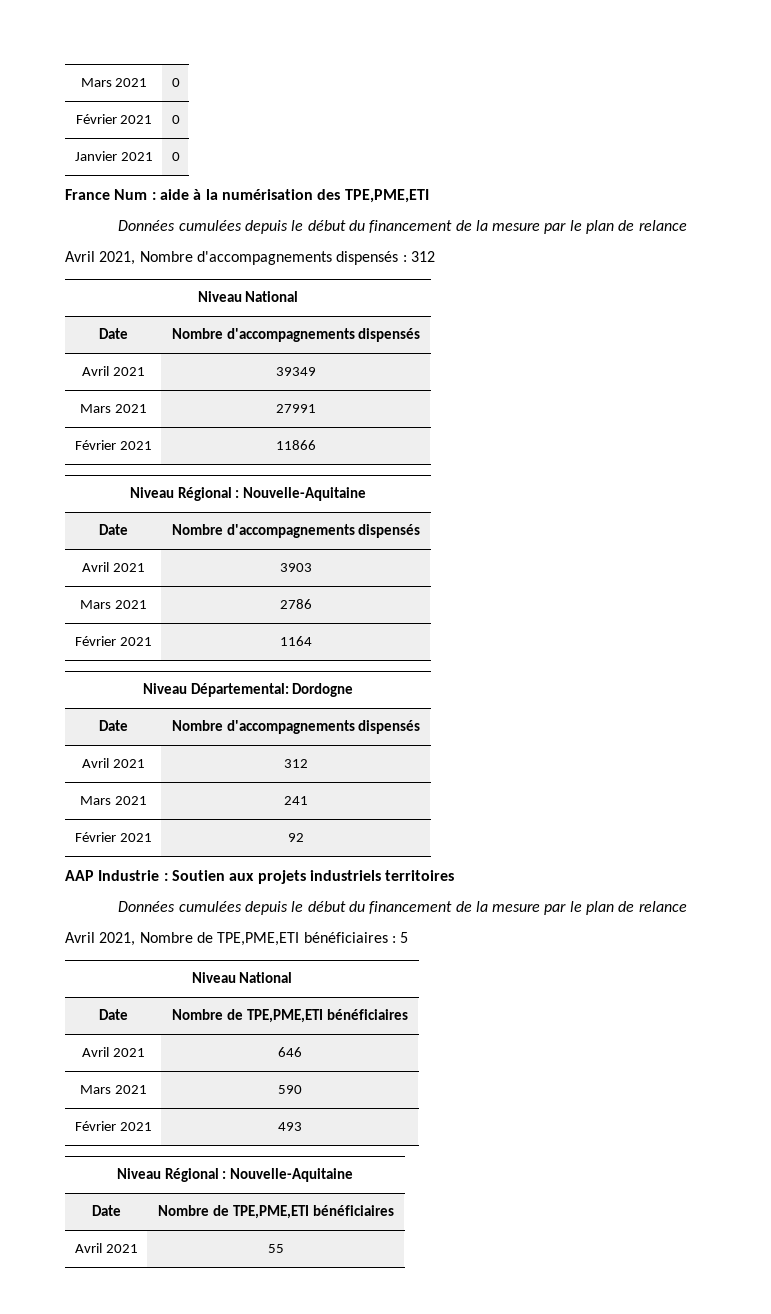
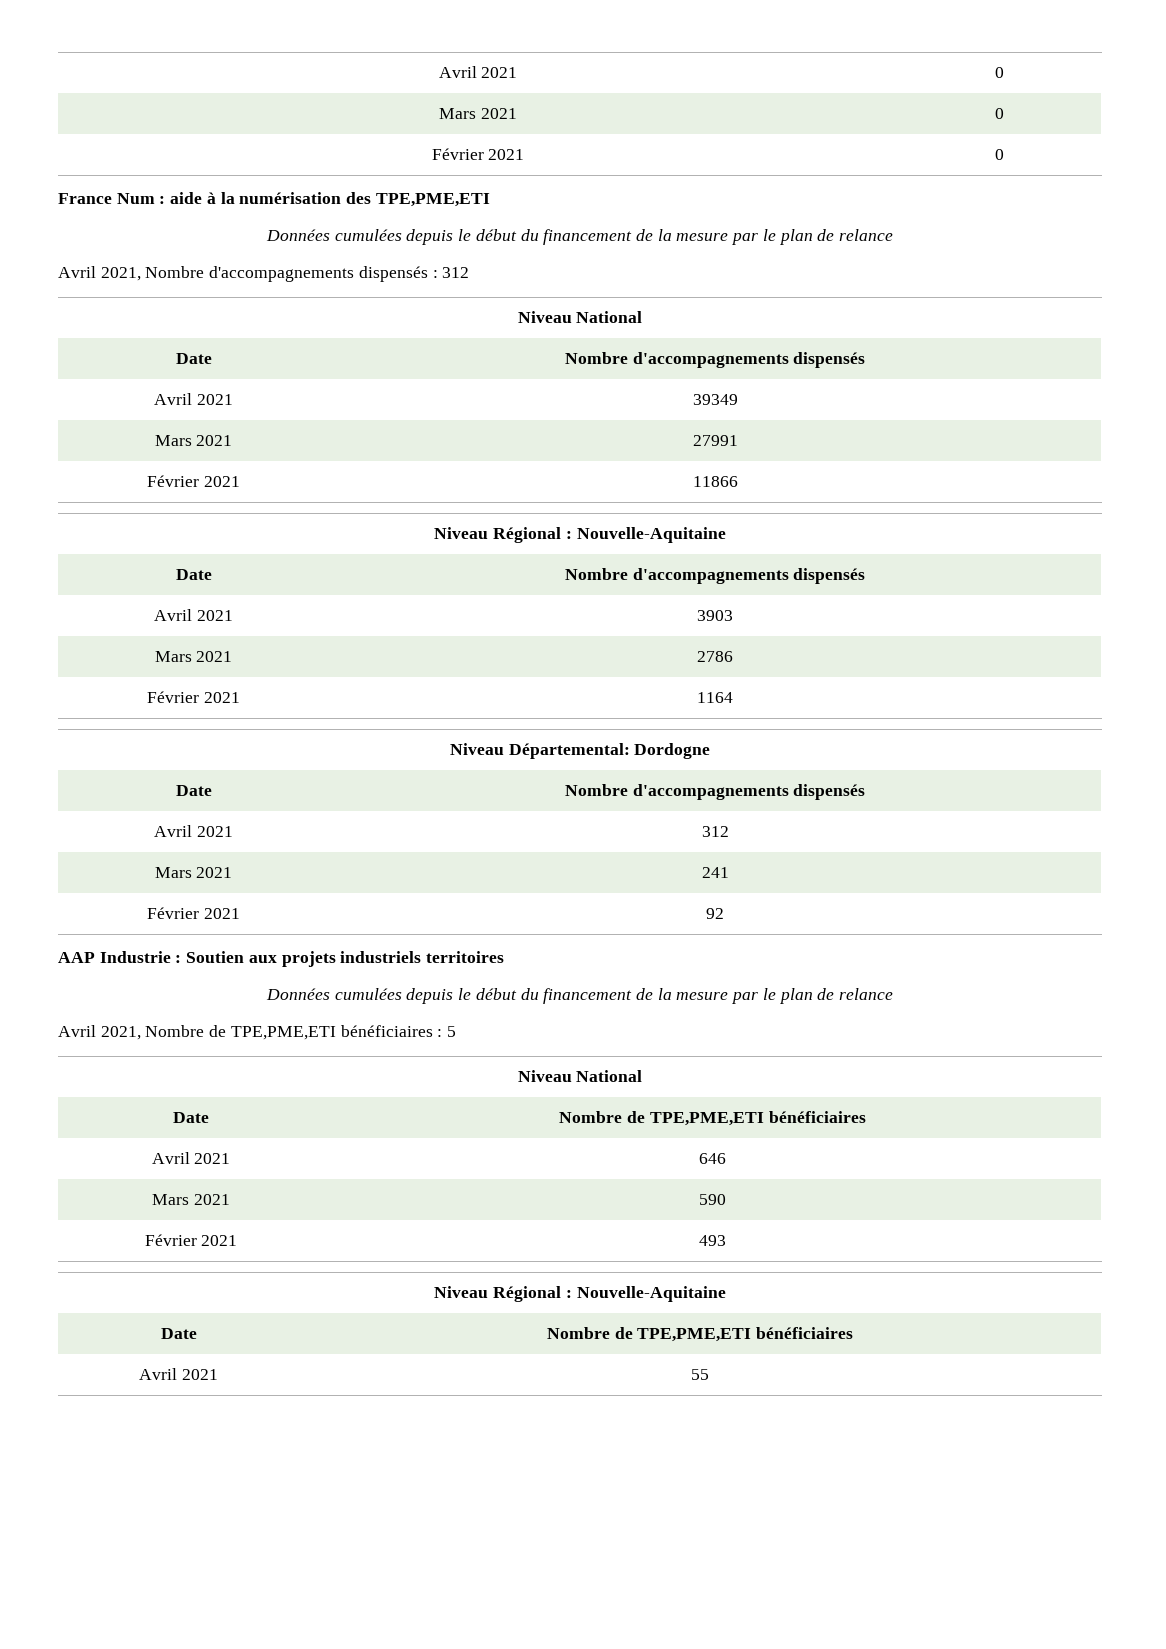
+ Avril 2021 | 0
- Janvier 2021 | 0

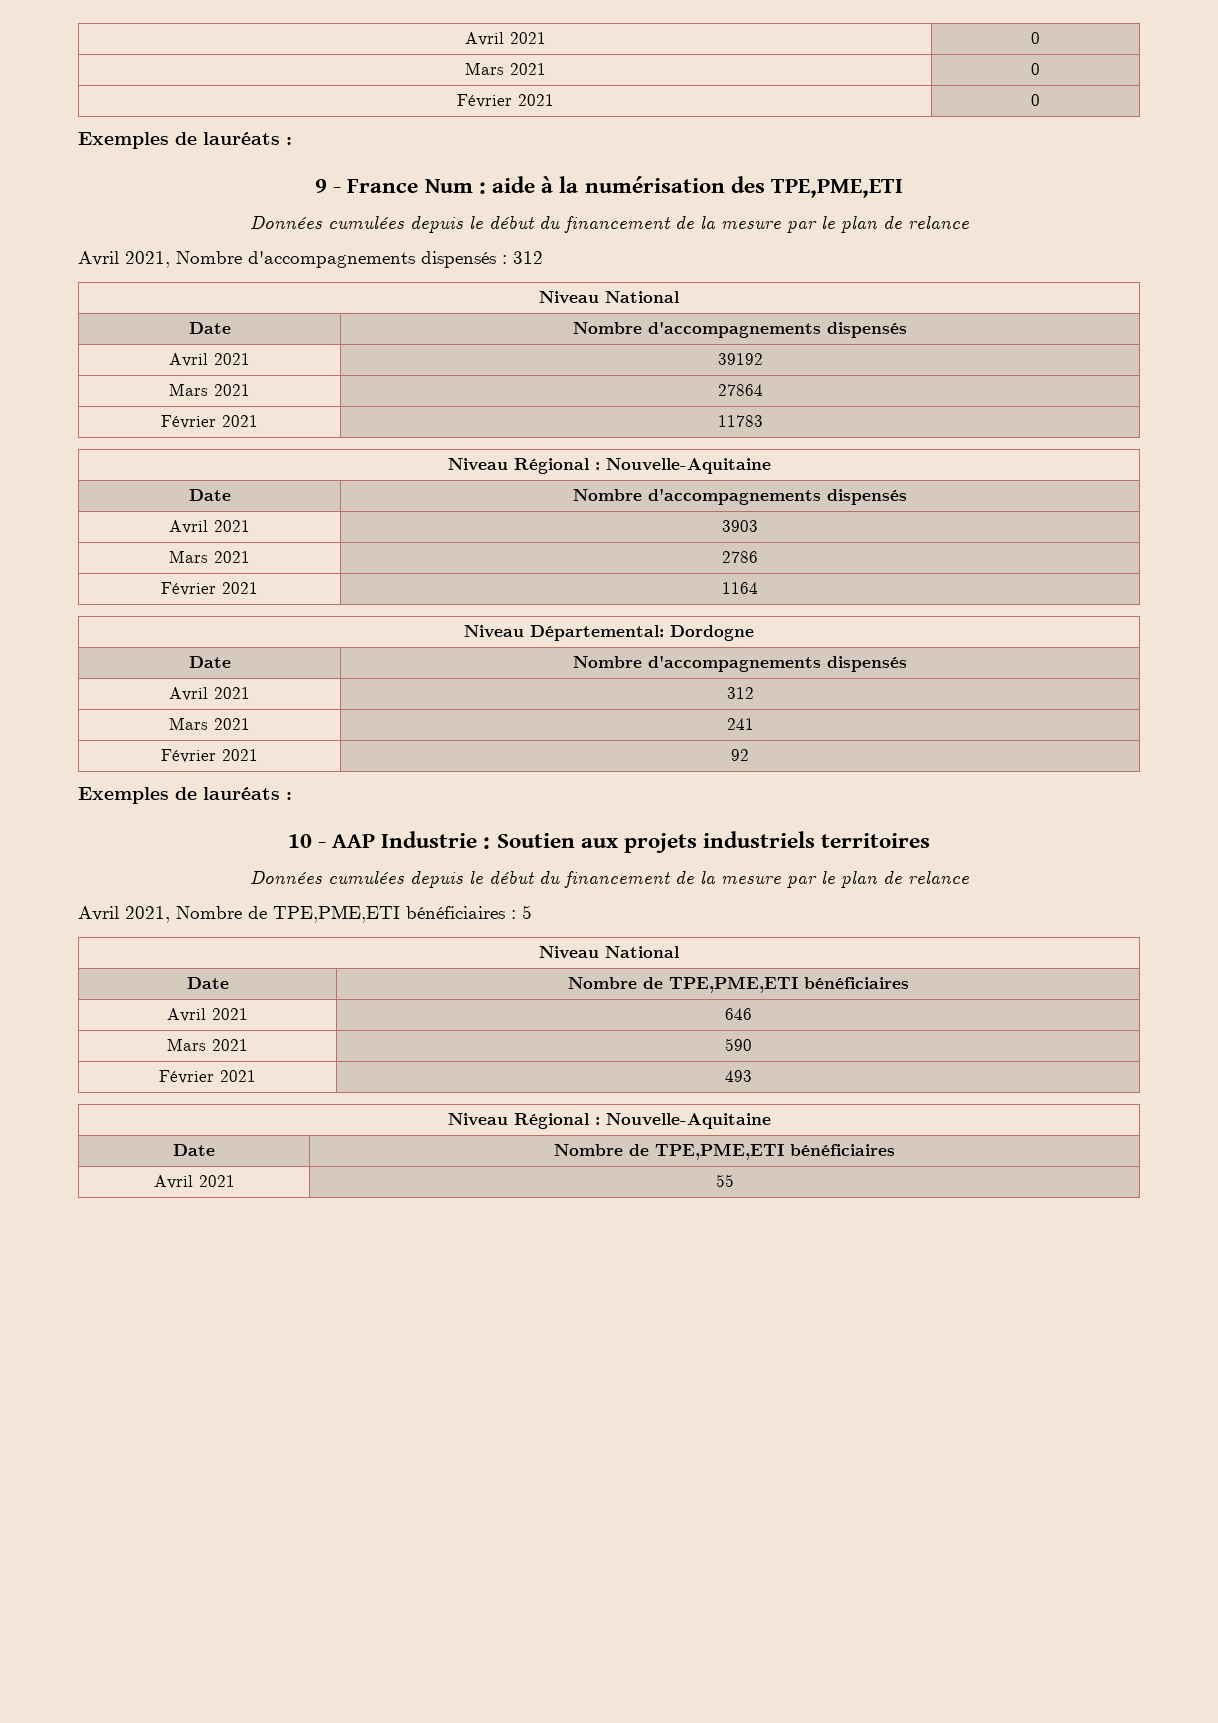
  Février 2021 | 0
- France Num : aide à la numérisation des TPE,PME,ETI
+ Exemples de lauréats :
+ 9 - France Num : aide à la numérisation des TPE,PME,ETI
- Avril 2021 | 39349
- Mars 2021 | 27991
- Février 2021 | 11866
+ Avril 2021 | 39192
+ Mars 2021 | 27864
+ Février 2021 | 11783
  Février 2021 | 92
- AAP Industrie : Soutien aux projets industriels territoires
+ Exemples de lauréats :
+ 10 - AAP Industrie : Soutien aux projets industriels territoires

